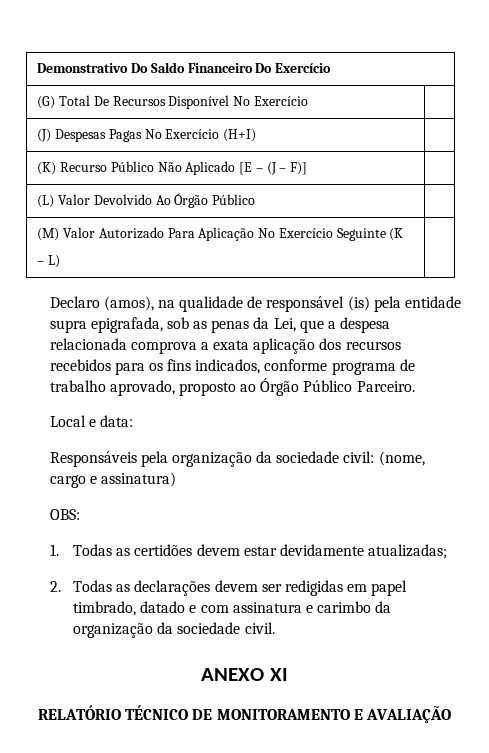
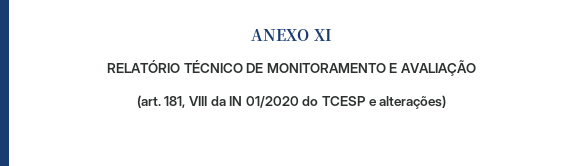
- Demonstrativo Do Saldo Financeiro Do Exercício
- (G) Total De Recursos Disponível No Exercício |
- (J) Despesas Pagas No Exercício (H+I) |
- (K) Recurso Público Não Aplicado [E – (J – F)] |
- (L) Valor Devolvido Ao Órgão Público |
- (M) Valor Autorizado Para Aplicação No Exercício Seguinte (K
- – L) |
- Declaro (amos), na qualidade de responsável (is) pela entidade supra epigrafada, sob as penas da Lei, que a despesa relacionada comprova a exata aplicação dos recursos recebidos para os fins indicados, conforme programa de trabalho aprovado, proposto ao Órgão Público Parceiro.
- Local e data:
- Responsáveis pela organização da sociedade civil: (nome, cargo e assinatura)
- OBS:
- 1. Todas as certidões devem estar devidamente atualizadas;
- 2. Todas as declarações devem ser redigidas em papel timbrado, datado e com assinatura e carimbo da organização da sociedade civil.
+ (art. 181, VIII da IN 01/2020 do TCESP e alterações)

